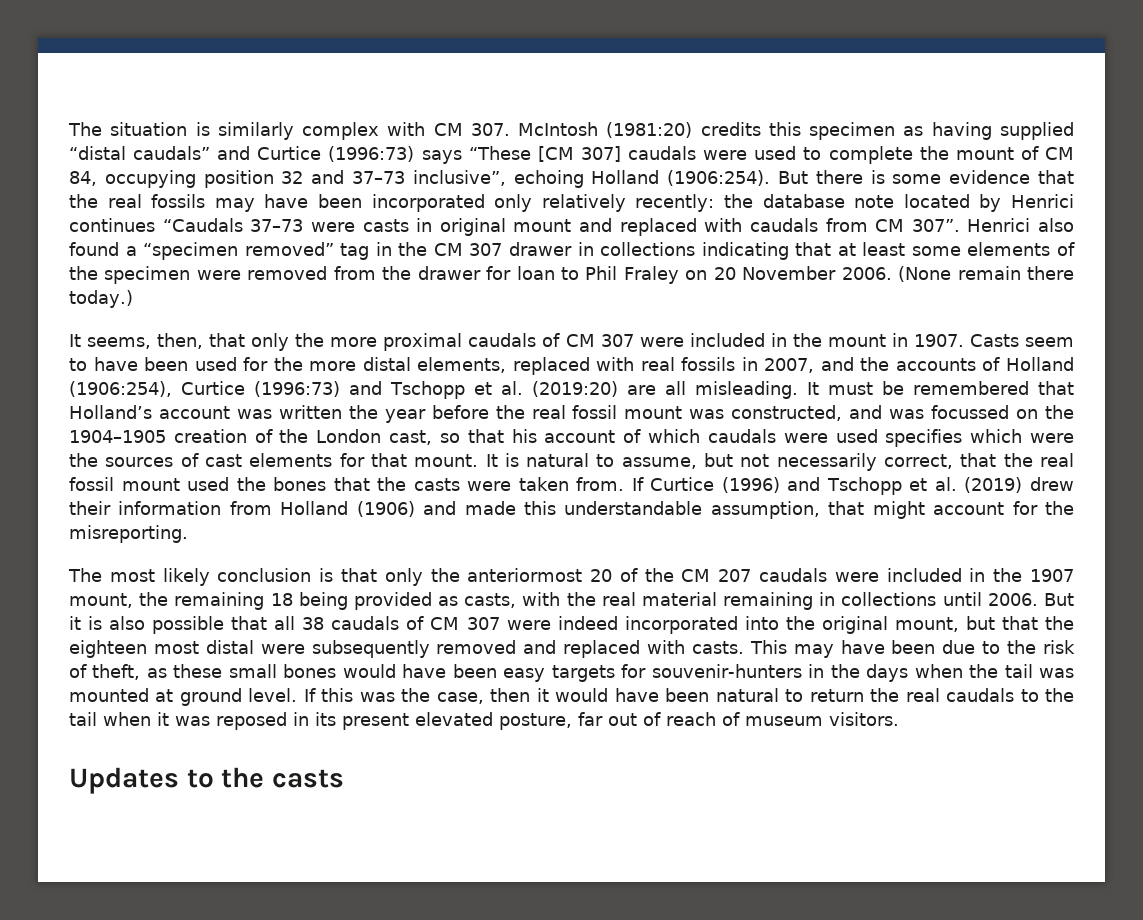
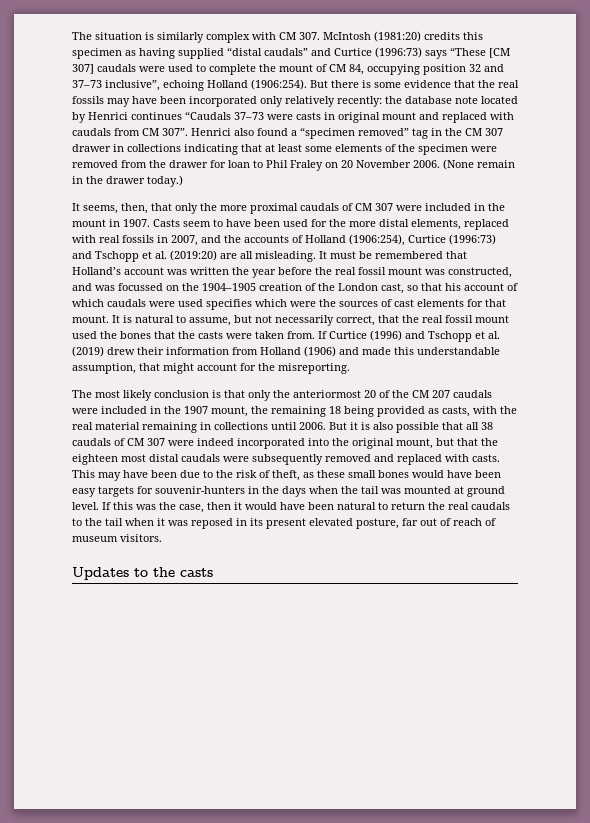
- (None remain there today.)
+ (None remain in the drawer today.)
- But it is also possible that all 38 caudals of CM 307 were indeed incorporated into the original mount, but that the eighteen most distal were subsequently removed and replaced with casts.
+ But it is also possible that all 38 caudals of CM 307 were indeed incorporated into the original mount, but that the eighteen most distal caudals were subsequently removed and replaced with casts.

